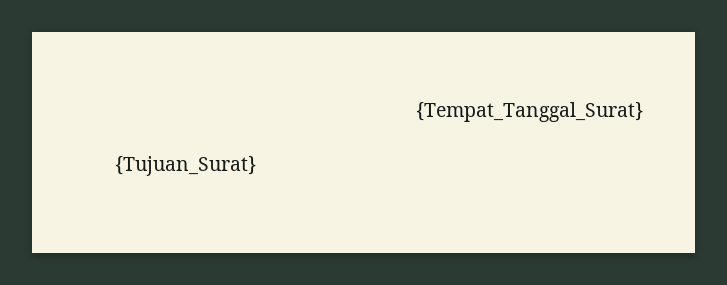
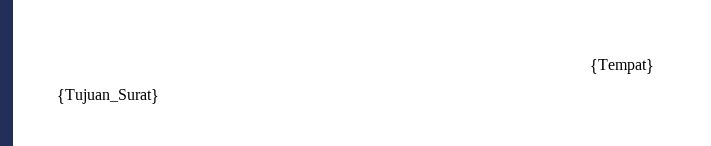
- {Tempat_Tanggal_Surat}
+ {Tempat}

